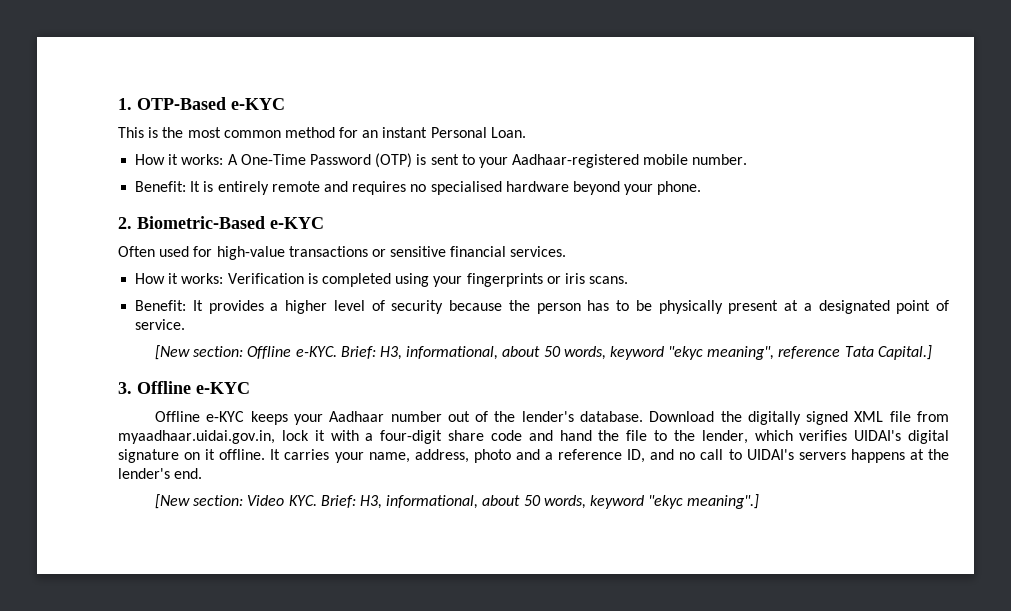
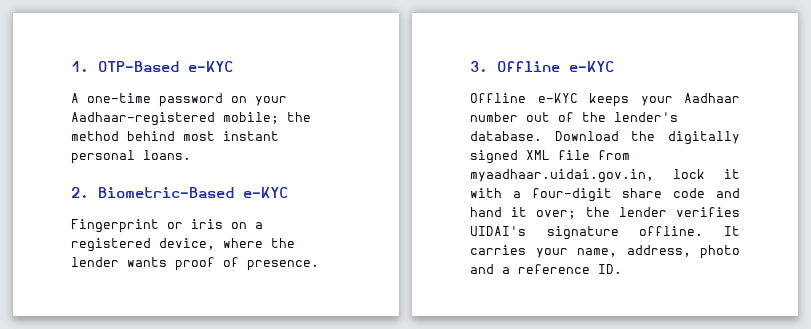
- This is the most common method for an instant Personal Loan.
- How it works: A One-Time Password (OTP) is sent to your Aadhaar-registered mobile number.
- Benefit: It is entirely remote and requires no specialised hardware beyond your phone.
+ A one-time password on your Aadhaar-registered mobile; the method behind most instant personal loans.
  2. Biometric-Based e-KYC
- Often used for high-value transactions or sensitive financial services.
- How it works: Verification is completed using your fingerprints or iris scans.
- Benefit: It provides a higher level of security because the person has to be physically present at a designated point of service.
- [New section: Offline e-KYC. Brief: H3, informational, about 50 words, keyword "ekyc meaning", reference Tata Capital.]
+ Fingerprint or iris on a registered device, where the lender wants proof of presence.
- Download the digitally signed XML file from myaadhaar.uidai.gov.in, lock it with a four-digit share code and hand the file to the lender, which verifies UIDAI's digital signature on it offline.
+ Download the digitally signed XML file from myaadhaar.uidai.gov.in, lock it with a four-digit share code and hand it over; the lender verifies UIDAI's signature offline.
- It carries your name, address, photo and a reference ID, and no call to UIDAI's servers happens at the lender's end.
- [New section: Video KYC. Brief: H3, informational, about 50 words, keyword "ekyc meaning".]
+ It carries your name, address, photo and a reference ID.

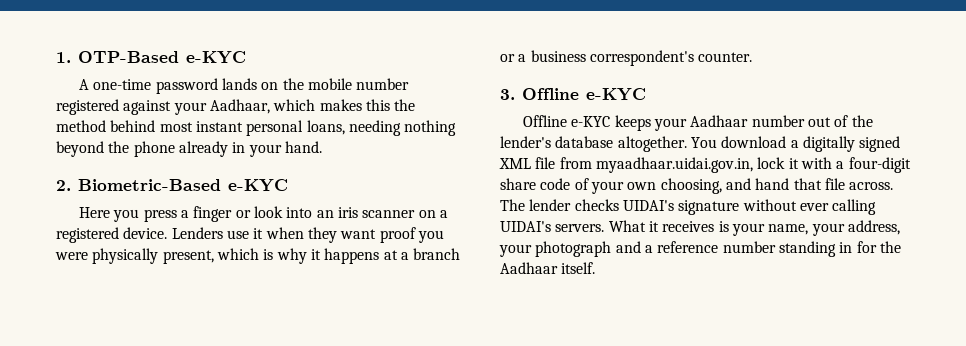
- A one-time password on your Aadhaar-registered mobile; the method behind most instant personal loans.
+ A one-time password lands on the mobile number registered against your Aadhaar, which makes this the method behind most instant personal loans, needing nothing beyond the phone already in your hand.
  2. Biometric-Based e-KYC
- Fingerprint or iris on a registered device, where the lender wants proof of presence.
+ Here you press a finger or look into an iris scanner on a registered device. Lenders use it when they want proof you were physically present, which is why it happens at a branch or a business correspondent's counter.
- Offline e-KYC keeps your Aadhaar number out of the lender's database. Download the digitally signed XML file from myaadhaar.uidai.gov.in, lock it with a four-digit share code and hand it over; the lender verifies UIDAI's signature offline. It carries your name, address, photo and a reference ID.
+ Offline e-KYC keeps your Aadhaar number out of the lender's database altogether. You download a digitally signed XML file from myaadhaar.uidai.gov.in, lock it with a four-digit share code of your own choosing, and hand that file across. The lender checks UIDAI's signature without ever calling UIDAI's servers. What it receives is your name, your address, your photograph and a reference number standing in for the Aadhaar itself.

